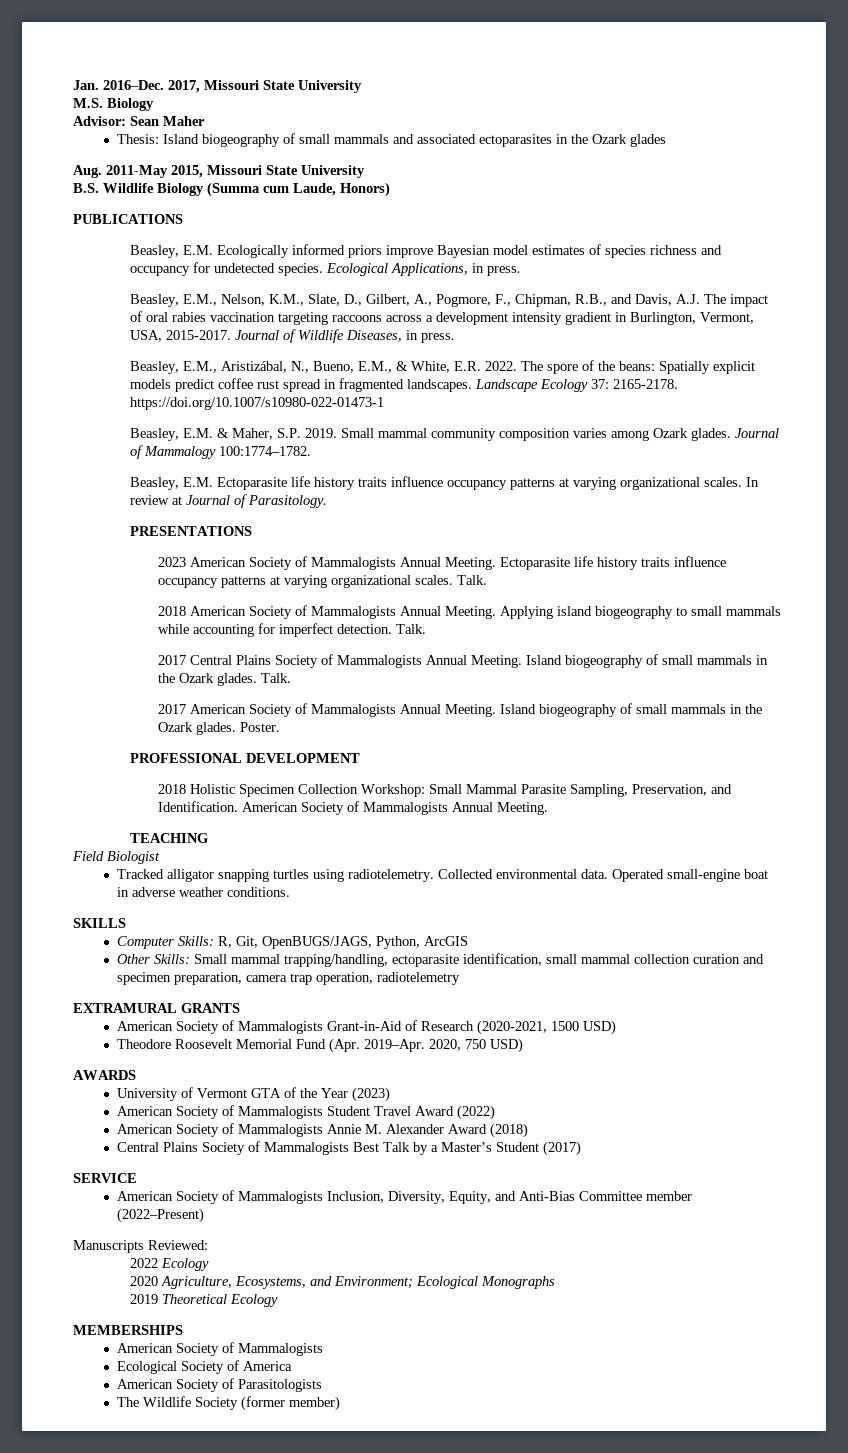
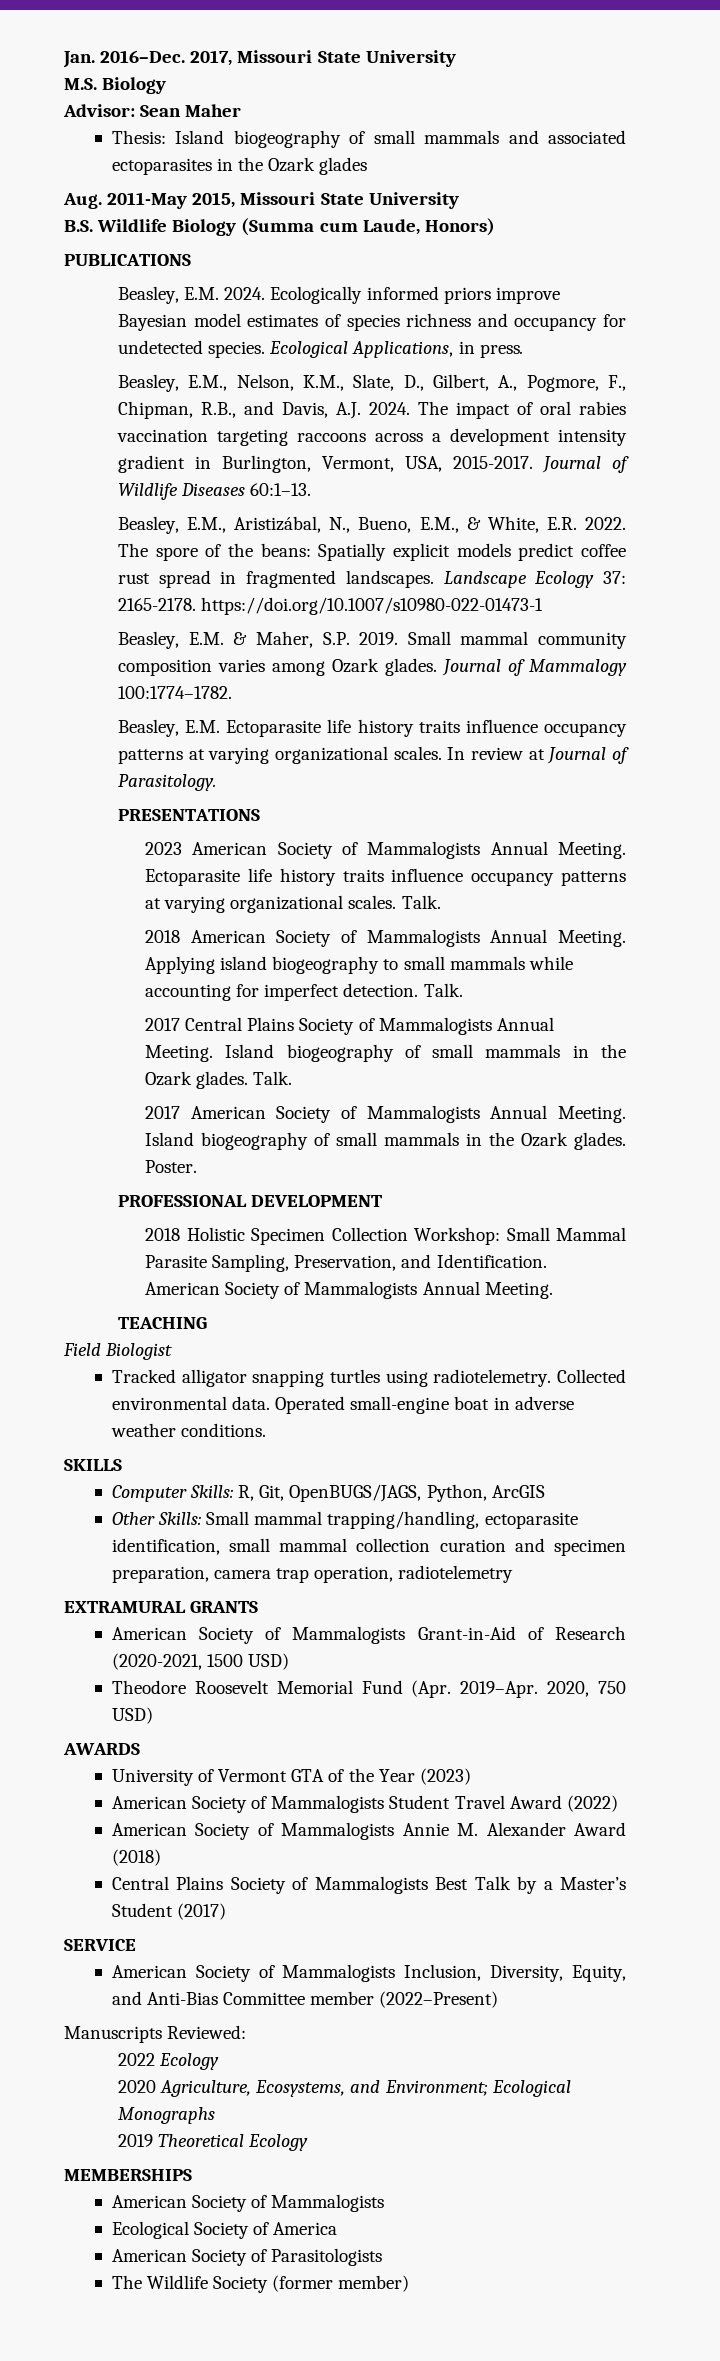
- Beasley, E.M. Ecologically informed priors improve Bayesian model estimates of species richness and occupancy for undetected species.
+ Beasley, E.M. 2024. Ecologically informed priors improve Bayesian model estimates of species richness and occupancy for undetected species.
- Beasley, E.M., Nelson, K.M., Slate, D., Gilbert, A., Pogmore, F., Chipman, R.B., and Davis, A.J. The impact of oral rabies vaccination targeting raccoons across a development intensity gradient in Burlington, Vermont, USA, 2015-2017.
+ Beasley, E.M., Nelson, K.M., Slate, D., Gilbert, A., Pogmore, F., Chipman, R.B., and Davis, A.J. 2024. The impact of oral rabies vaccination targeting raccoons across a development intensity gradient in Burlington, Vermont, USA, 2015-2017.
- Journal of Wildlife Diseases, in press.
+ Journal of Wildlife Diseases 60:1–13.

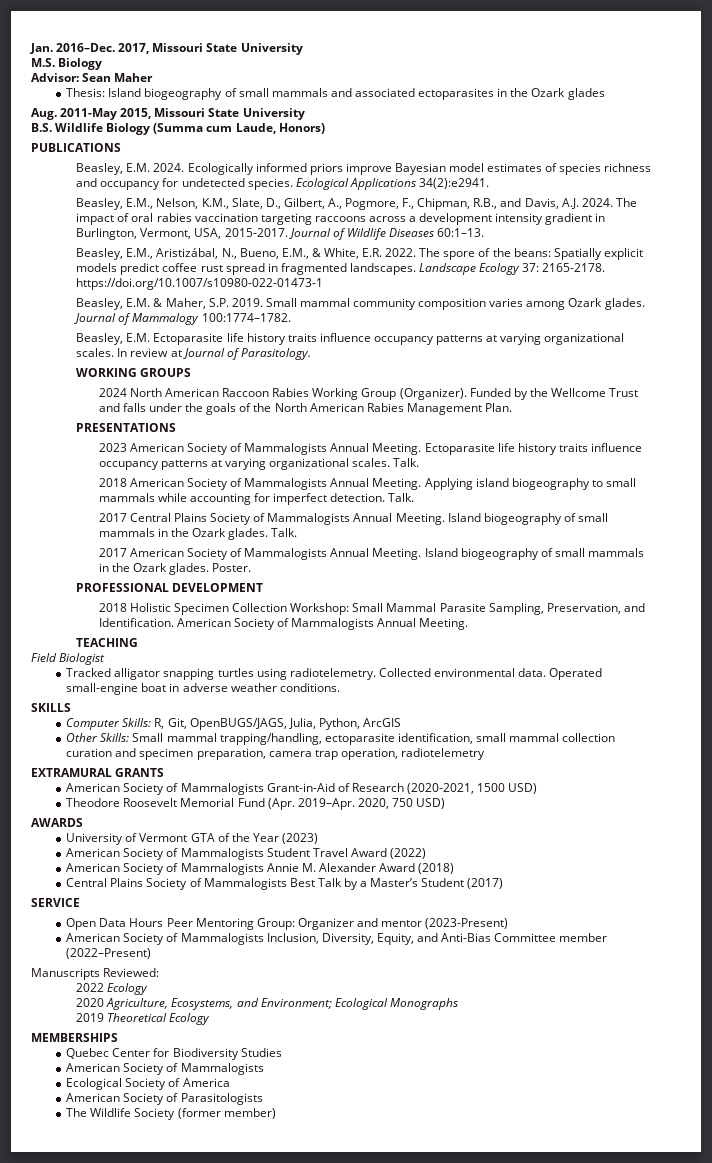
- Ecological Applications, in press.
+ Ecological Applications 34(2):e2941.
+ WORKING GROUPS
+ 2024 North American Raccoon Rabies Working Group (Organizer). Funded by the Wellcome Trust and falls under the goals of the North American Rabies Management Plan.
- Computer Skills: R, Git, OpenBUGS/JAGS, Python, ArcGIS
+ Computer Skills: R, Git, OpenBUGS/JAGS, Julia, Python, ArcGIS
+ Open Data Hours Peer Mentoring Group: Organizer and mentor (2023-Present)
+ Quebec Center for Biodiversity Studies

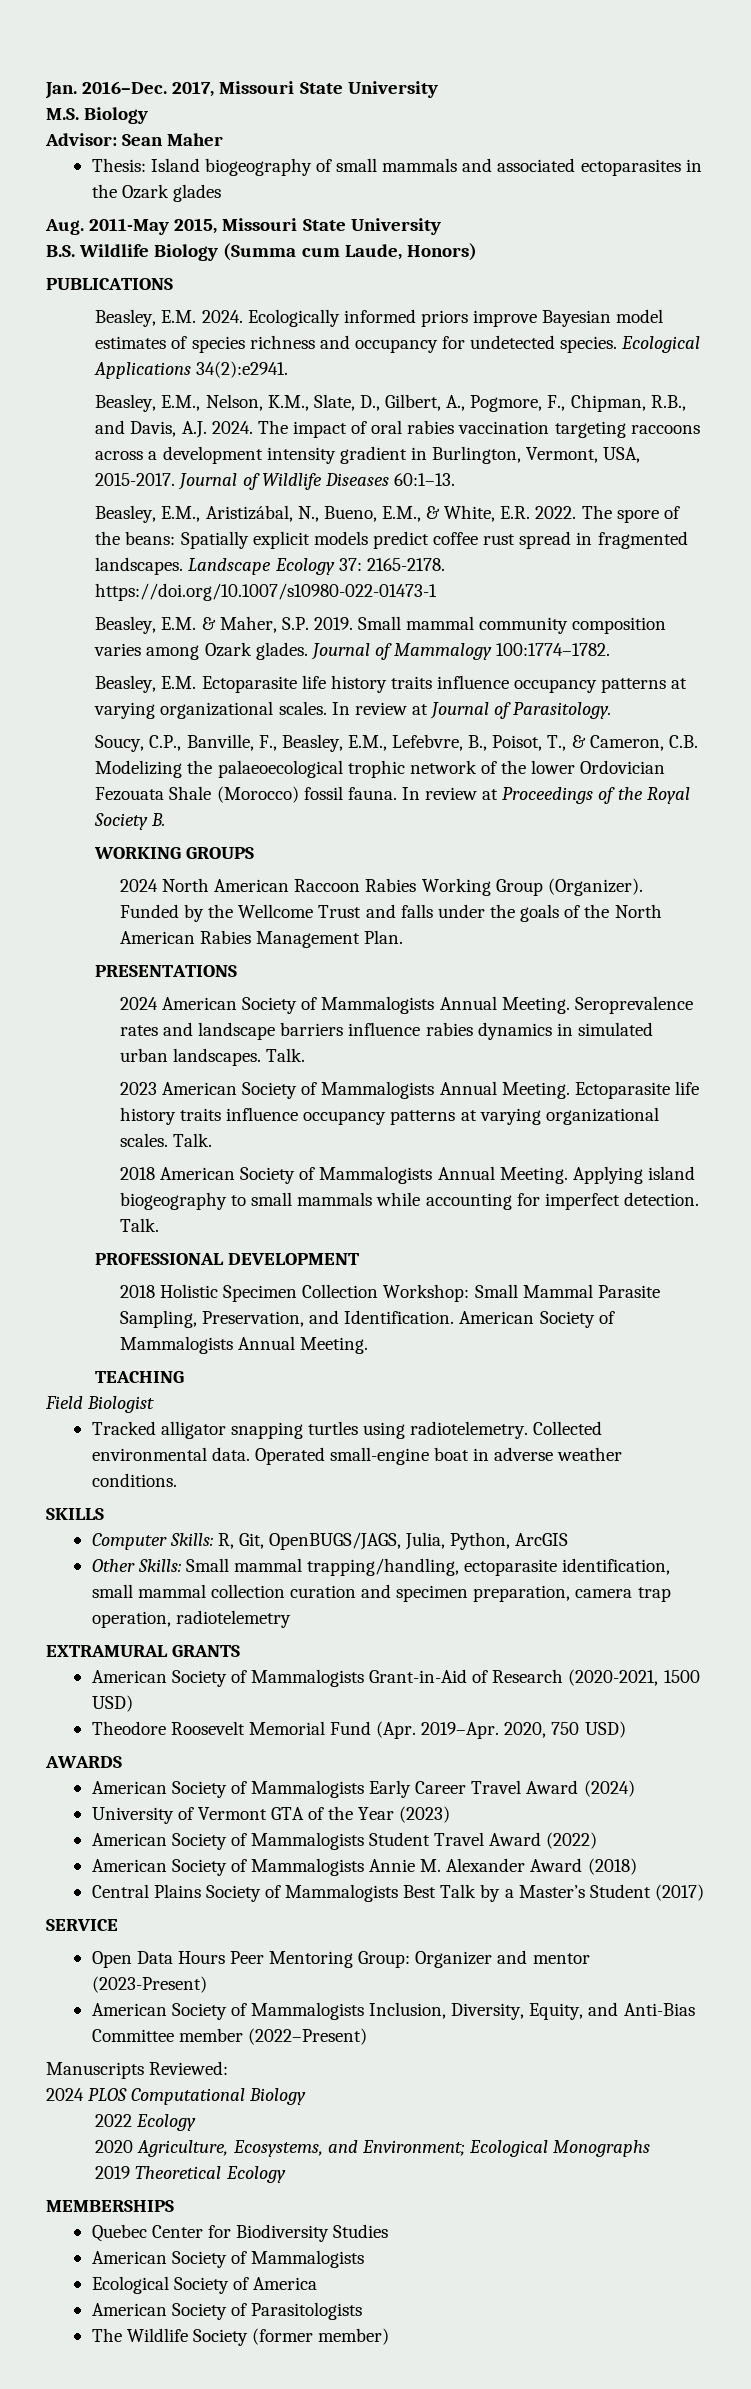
+ Soucy, C.P., Banville, F., Beasley, E.M., Lefebvre, B., Poisot, T., & Cameron, C.B. Modelizing the palaeoecological trophic network of the lower Ordovician Fezouata Shale (Morocco) fossil fauna. In review at Proceedings of the Royal Society B.
+ 2024 American Society of Mammalogists Annual Meeting. Seroprevalence rates and landscape barriers influence rabies dynamics in simulated urban landscapes. Talk.
- 2017 Central Plains Society of Mammalogists Annual Meeting. Island biogeography of small mammals in the Ozark glades. Talk.
- 2017 American Society of Mammalogists Annual Meeting. Island biogeography of small mammals in the Ozark glades. Poster.
+ American Society of Mammalogists Early Career Travel Award (2024)
+ 2024 PLOS Computational Biology

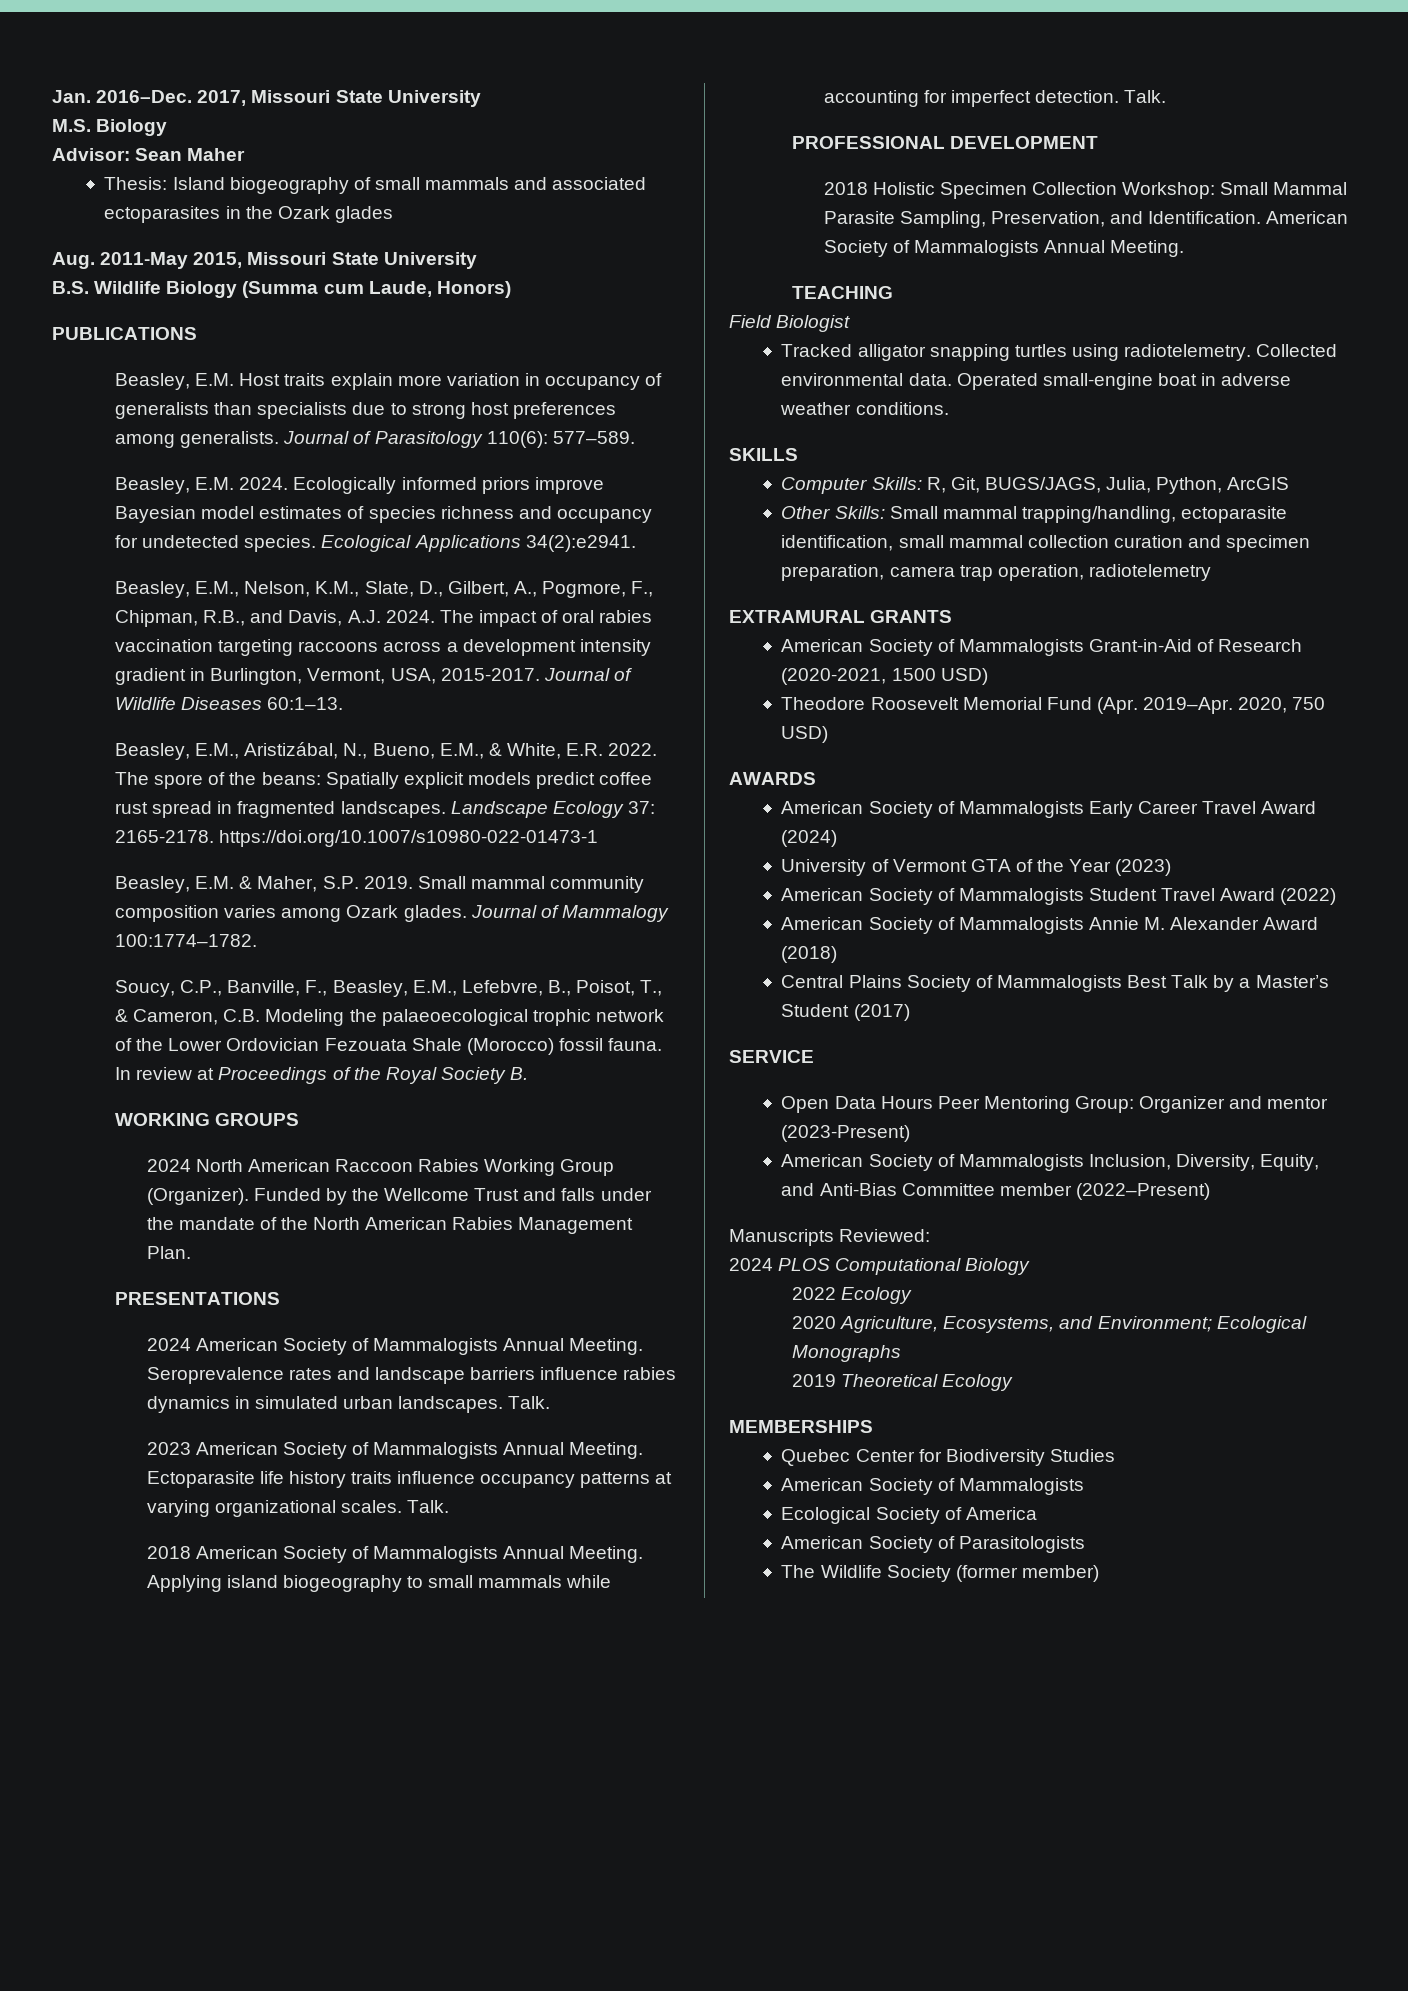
+ Beasley, E.M. Host traits explain more variation in occupancy of generalists than specialists due to strong host preferences among generalists. Journal of Parasitology 110(6): 577–589.
- Beasley, E.M. Ectoparasite life history traits influence occupancy patterns at varying organizational scales. In review at Journal of Parasitology.
- Soucy, C.P., Banville, F., Beasley, E.M., Lefebvre, B., Poisot, T., & Cameron, C.B. Modelizing the palaeoecological trophic network of the lower Ordovician Fezouata Shale (Morocco) fossil fauna.
+ Soucy, C.P., Banville, F., Beasley, E.M., Lefebvre, B., Poisot, T., & Cameron, C.B. Modeling the palaeoecological trophic network of the Lower Ordovician Fezouata Shale (Morocco) fossil fauna.
- Funded by the Wellcome Trust and falls under the goals of the North American Rabies Management Plan.
+ Funded by the Wellcome Trust and falls under the mandate of the North American Rabies Management Plan.
- Computer Skills: R, Git, OpenBUGS/JAGS, Julia, Python, ArcGIS
+ Computer Skills: R, Git, BUGS/JAGS, Julia, Python, ArcGIS

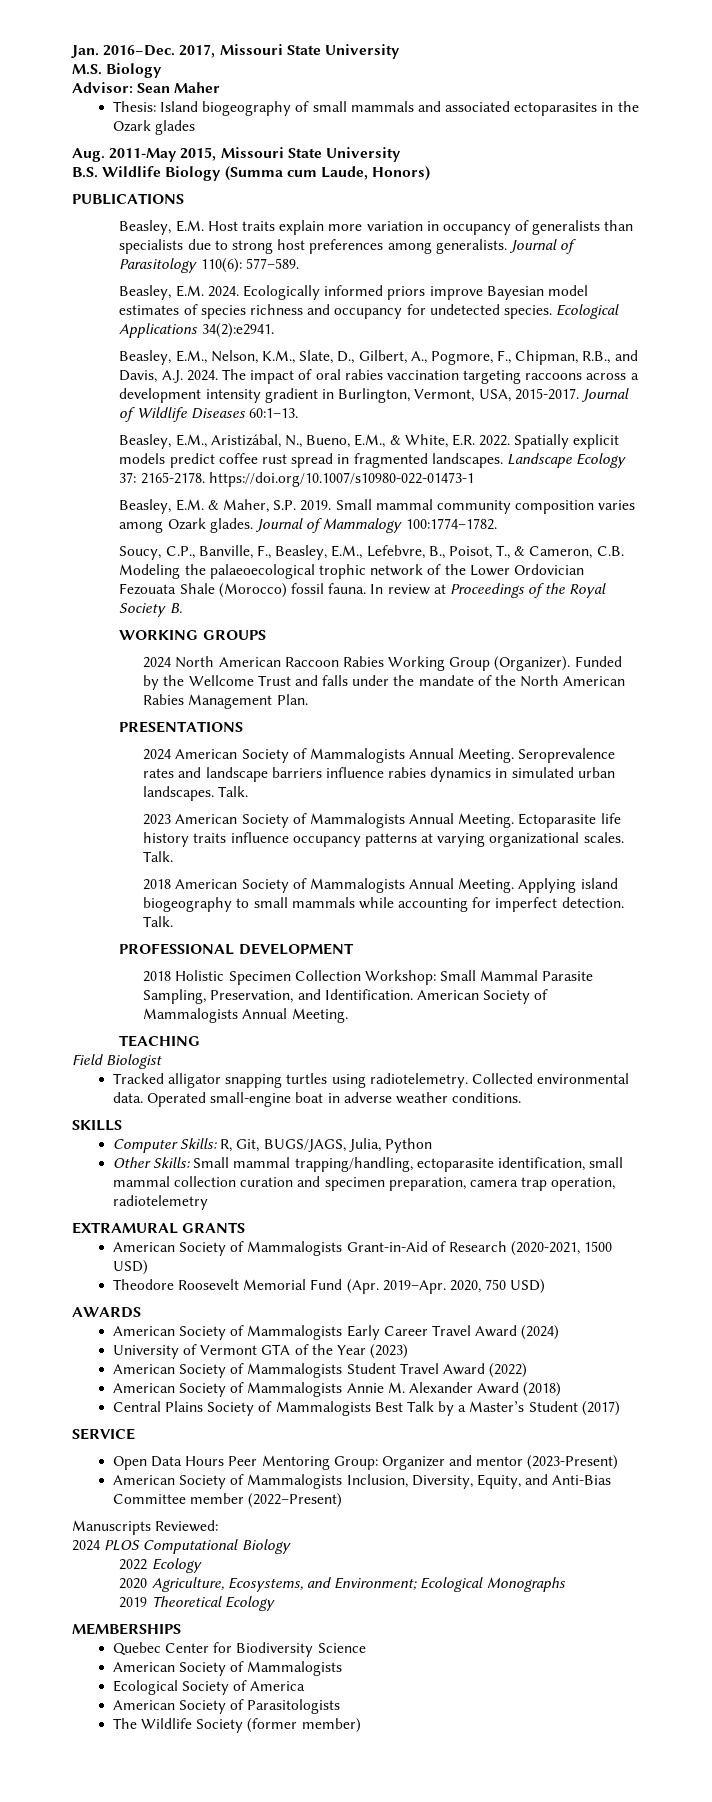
- The spore of the beans: Spatially explicit models predict coffee rust spread in fragmented landscapes.
+ Spatially explicit models predict coffee rust spread in fragmented landscapes.
- Computer Skills: R, Git, BUGS/JAGS, Julia, Python, ArcGIS
+ Computer Skills: R, Git, BUGS/JAGS, Julia, Python
- Quebec Center for Biodiversity Studies
+ Quebec Center for Biodiversity Science

